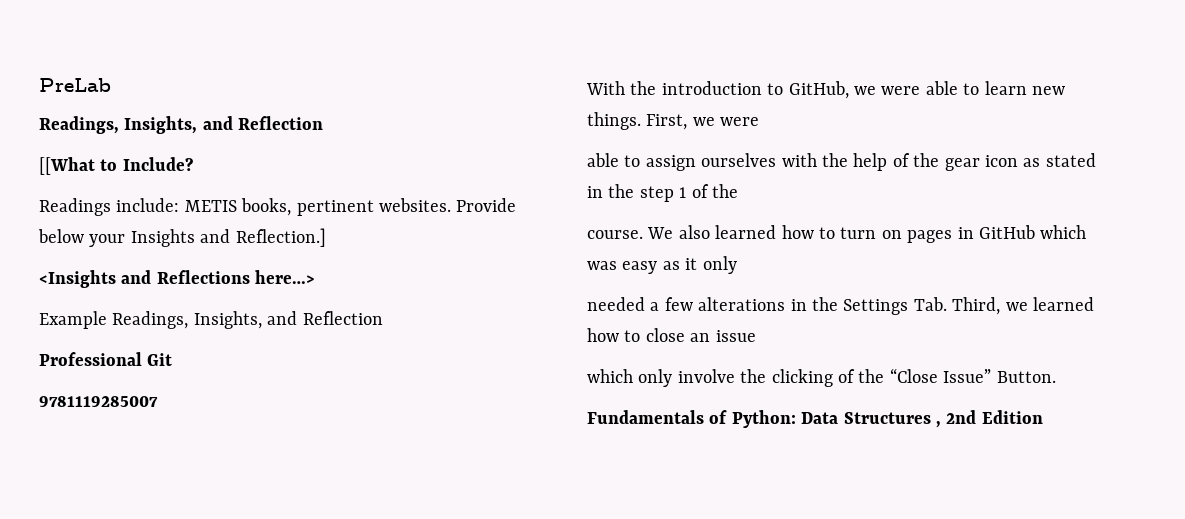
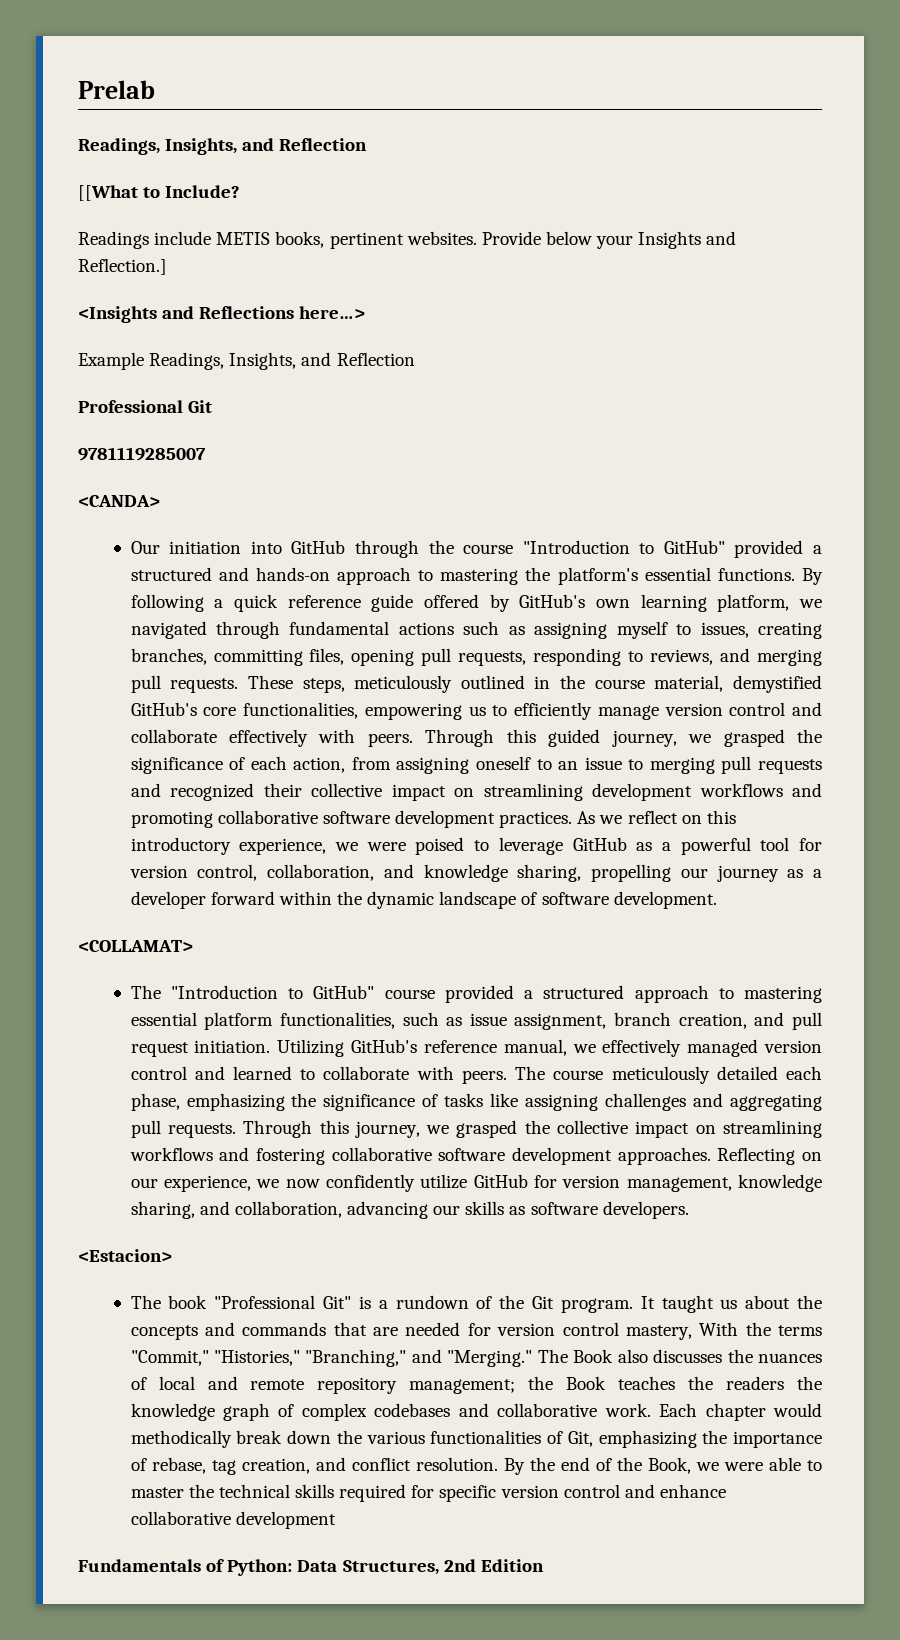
- PreLab
+ Prelab
- Readings include: METIS books, pertinent websites.
+ Readings include METIS books, pertinent websites.
- With the introduction to GitHub, we were able to learn new things. First, we were
- able to assign ourselves with the help of the gear icon as stated in the step 1 of the
- course. We also learned how to turn on pages in GitHub which was easy as it only
- needed a few alterations in the Settings Tab. Third, we learned how to close an issue
- which only involve the clicking of the “Close Issue” Button.
+ <CANDA>
+ Our initiation into GitHub through the course "Introduction to GitHub" provided a structured and hands-on approach to mastering the platform's essential functions. By following a quick reference guide offered by GitHub's own learning platform, we navigated through fundamental actions such as assigning myself to issues, creating branches, committing files, opening pull requests, responding to reviews, and merging pull requests. These steps, meticulously outlined in the course material, demystified GitHub's core functionalities, empowering us to efficiently manage version control and collaborate effectively with peers. Through this guided journey, we grasped the significance of each action, from assigning oneself to an issue to merging pull requests and recognized their collective impact on streamlining development workflows and promoting collaborative software development practices. As we reflect on this introductory experience, we were poised to leverage GitHub as a powerful tool for version control, collaboration, and knowledge sharing, propelling our journey as a developer forward within the dynamic landscape of software development.
+ <COLLAMAT>
+ The "Introduction to GitHub" course provided a structured approach to mastering essential platform functionalities, such as issue assignment, branch creation, and pull request initiation. Utilizing GitHub's reference manual, we effectively managed version control and learned to collaborate with peers. The course meticulously detailed each phase, emphasizing the significance of tasks like assigning challenges and aggregating pull requests. Through this journey, we grasped the collective impact on streamlining workflows and fostering collaborative software development approaches. Reflecting on our experience, we now confidently utilize GitHub for version management, knowledge sharing, and collaboration, advancing our skills as software developers.
+ <Estacion>
+ The book "Professional Git" is a rundown of the Git program. It taught us about the concepts and commands that are needed for version control mastery, With the terms "Commit," "Histories," "Branching," and "Merging." The Book also discusses the nuances of local and remote repository management; the Book teaches the readers the knowledge graph of complex codebases and collaborative work. Each chapter would methodically break down the various functionalities of Git, emphasizing the importance of rebase, tag creation, and conflict resolution. By the end of the Book, we were able to master the technical skills required for specific version control and enhance collaborative development
- Fundamentals of Python: Data Structures , 2nd Edition
+ Fundamentals of Python: Data Structures, 2nd Edition

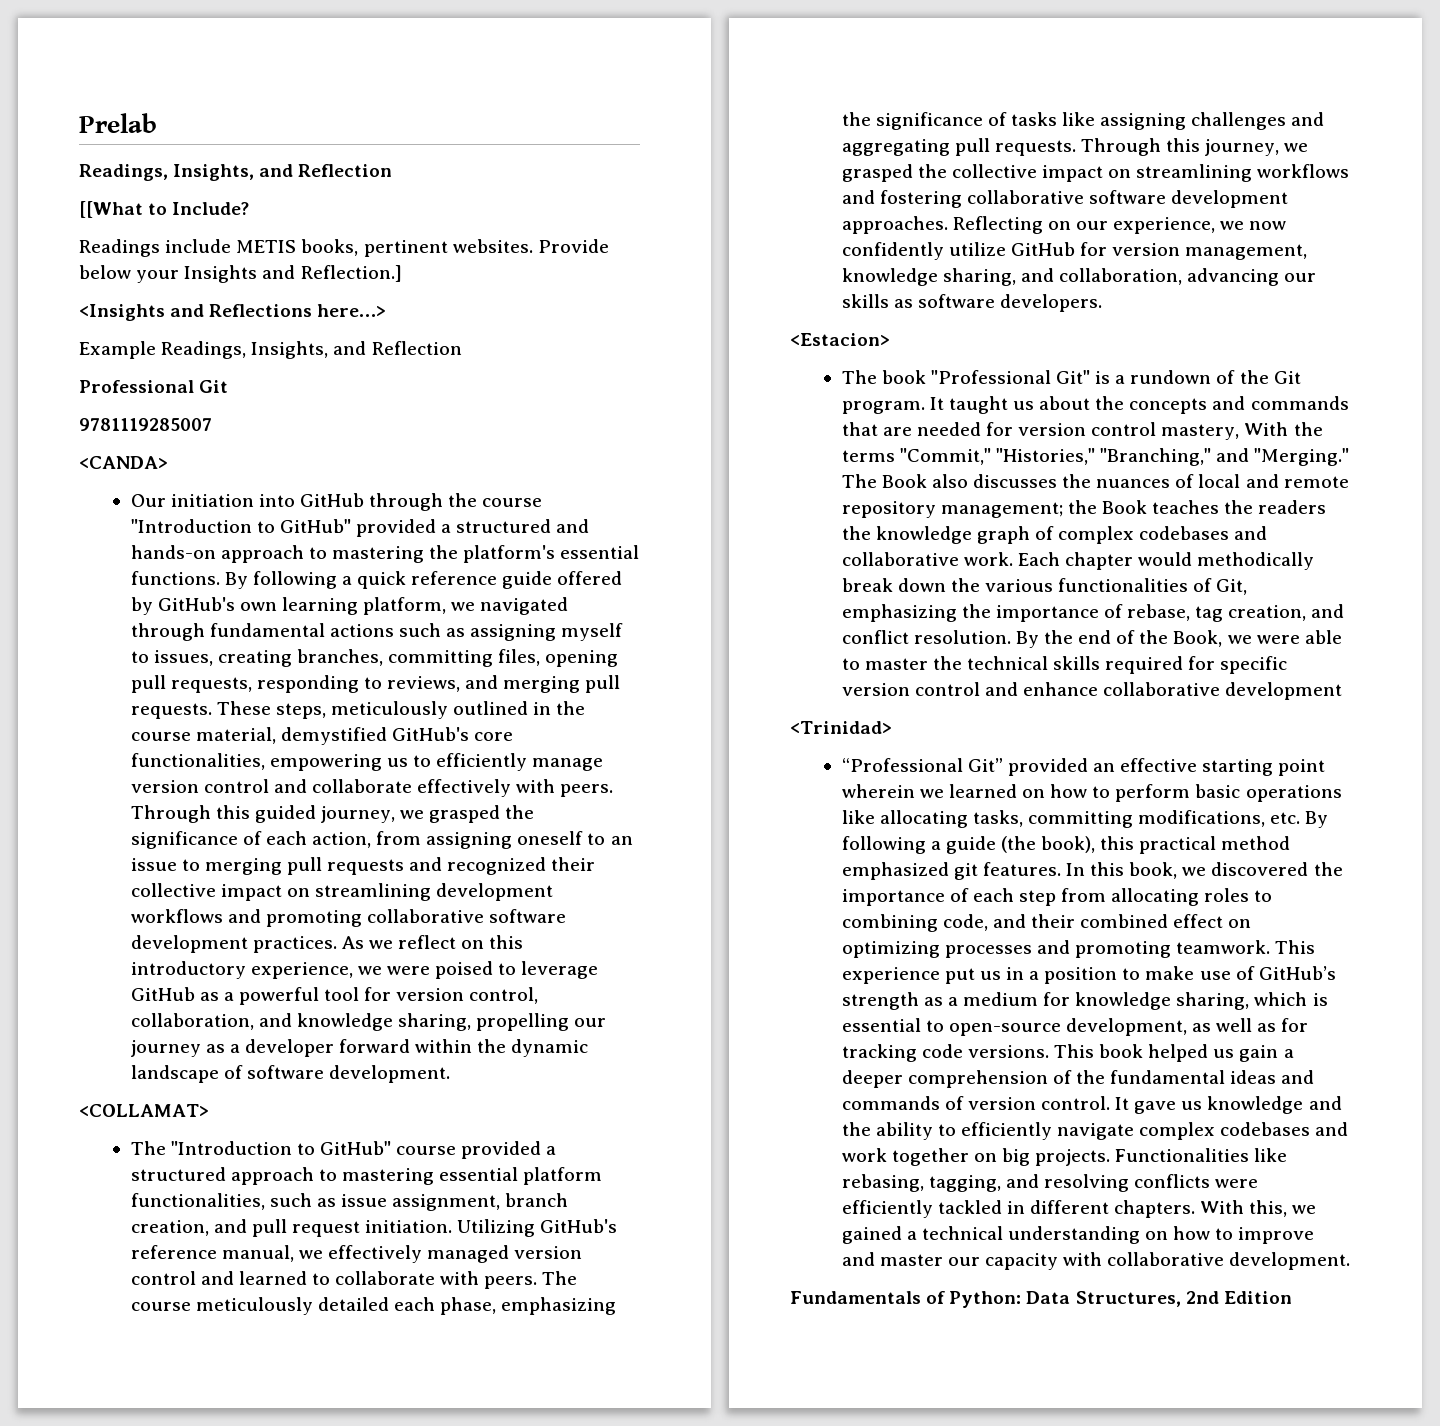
+ <Trinidad>
+ “Professional Git” provided an effective starting point wherein we learned on how to perform basic operations like allocating tasks, committing modifications, etc. By following a guide (the book), this practical method emphasized git features. In this book, we discovered the importance of each step from allocating roles to combining code, and their combined effect on optimizing processes and promoting teamwork. This experience put us in a position to make use of GitHub’s strength as a medium for knowledge sharing, which is essential to open-source development, as well as for tracking code versions. This book helped us gain a deeper comprehension of the fundamental ideas and commands of version control. It gave us knowledge and the ability to efficiently navigate complex codebases and work together on big projects. Functionalities like rebasing, tagging, and resolving conflicts were efficiently tackled in different chapters. With this, we gained a technical understanding on how to improve and master our capacity with collaborative development.

